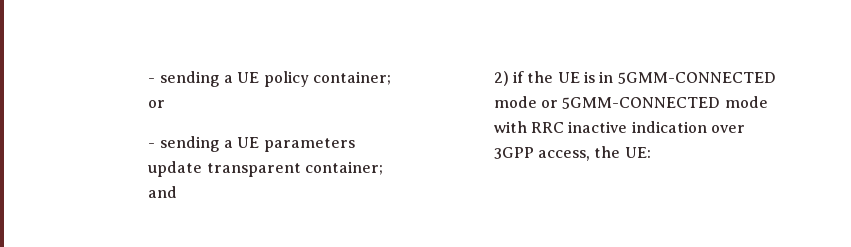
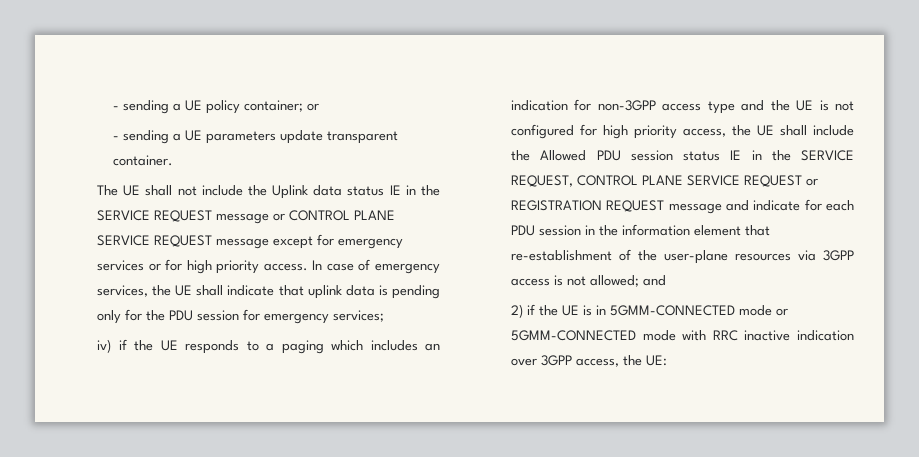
- - sending a UE parameters update transparent container; and
+ - sending a UE parameters update transparent container.
+ The UE shall not include the Uplink data status IE in the SERVICE REQUEST message or CONTROL PLANE SERVICE REQUEST message except for emergency services or for high priority access. In case of emergency services, the UE shall indicate that uplink data is pending only for the PDU session for emergency services;
+ iv) if the UE responds to a paging which includes an indication for non-3GPP access type and the UE is not configured for high priority access, the UE shall include the Allowed PDU session status IE in the SERVICE REQUEST, CONTROL PLANE SERVICE REQUEST or REGISTRATION REQUEST message and indicate for each PDU session in the information element that re-establishment of the user-plane resources via 3GPP access is not allowed; and

